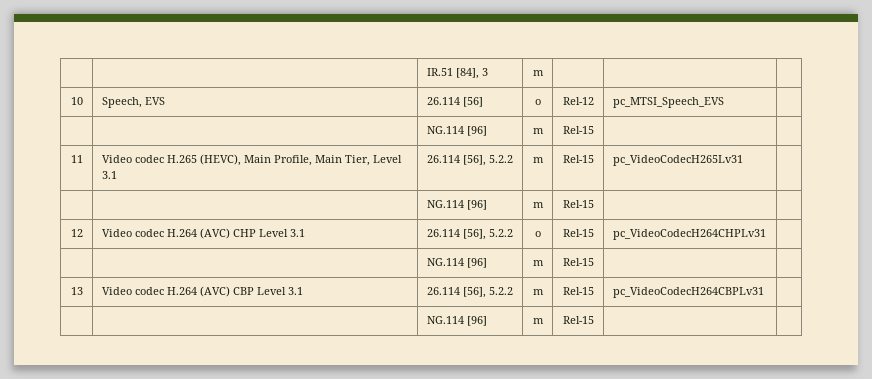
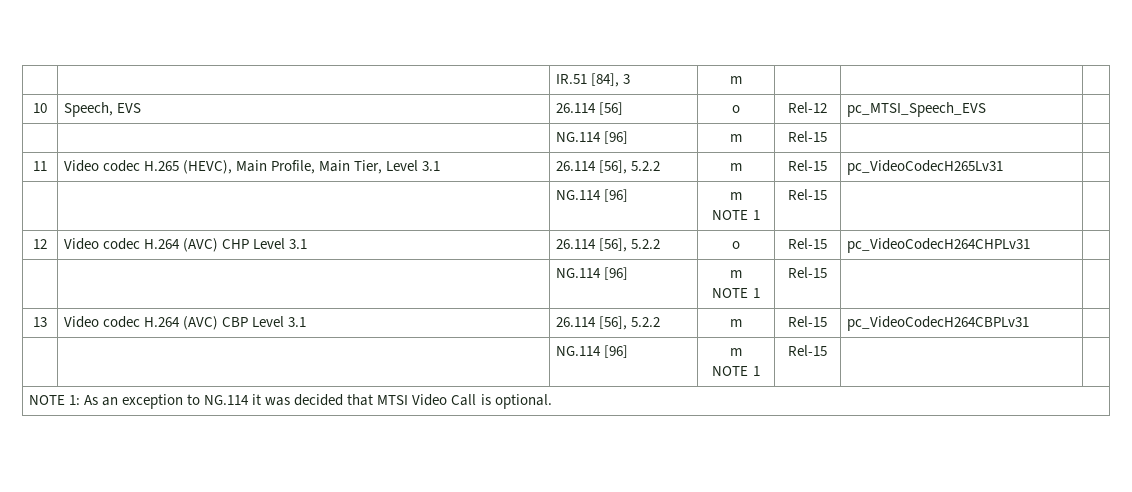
  11 | Video codec H.265 (HEVC), Main Profile, Main Tier, Level 3.1 | 26.114 [56], 5.2.2 | m | Rel-15 | pc_VideoCodecH265Lv31 |
- | | NG.114 [96] | m | Rel-15 | |
+ | | NG.114 [96] | m
+ NOTE 1 | Rel-15 | |
  12 | Video codec H.264 (AVC) CHP Level 3.1 | 26.114 [56], 5.2.2 | o | Rel-15 | pc_VideoCodecH264CHPLv31 |
- | | NG.114 [96] | m | Rel-15 | |
+ | | NG.114 [96] | m
+ NOTE 1 | Rel-15 | |
  13 | Video codec H.264 (AVC) CBP Level 3.1 | 26.114 [56], 5.2.2 | m | Rel-15 | pc_VideoCodecH264CBPLv31 |
- | | NG.114 [96] | m | Rel-15 | |
+ | | NG.114 [96] | m
+ NOTE 1 | Rel-15 | |
+ NOTE 1: As an exception to NG.114 it was decided that MTSI Video Call is optional.

